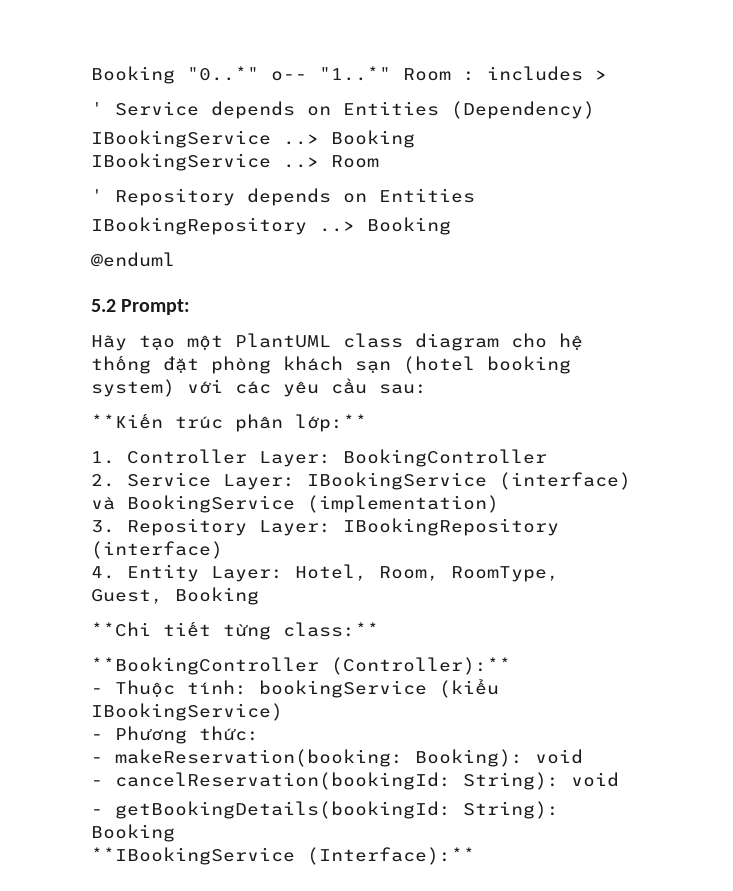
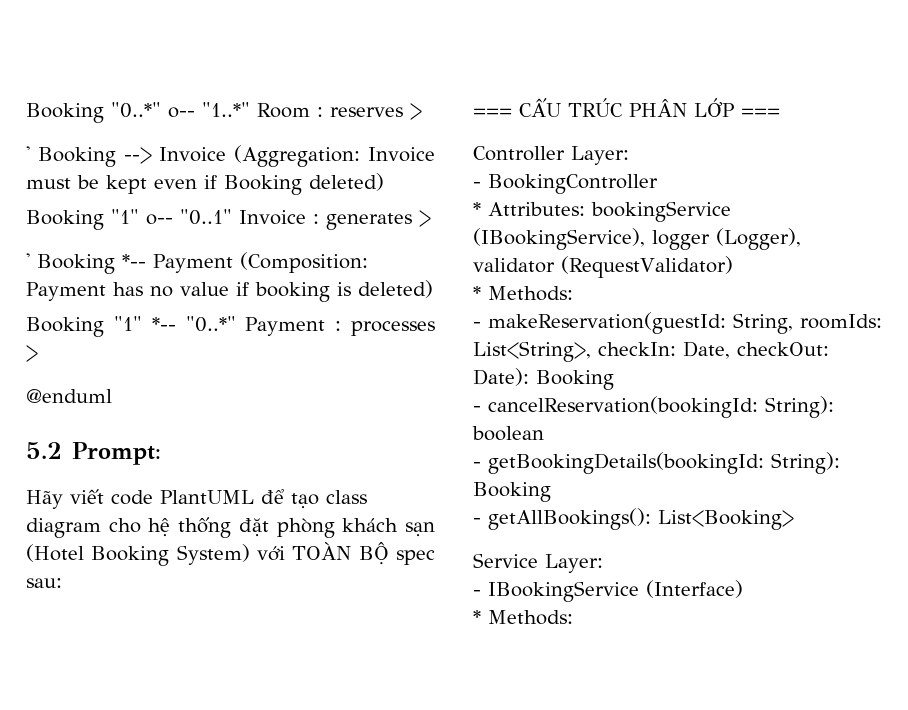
- Booking "0..*" o-- "1..*" Room : includes >
- ' Service depends on Entities (Dependency)
- IBookingService ..> Booking
- IBookingService ..> Room
- ' Repository depends on Entities
- IBookingRepository ..> Booking
+ Booking "0..*" o-- "1..*" Room : reserves >
+ ' Booking --> Invoice (Aggregation: Invoice must be kept even if Booking deleted)
+ Booking "1" o-- "0..1" Invoice : generates >
+ ' Booking *-- Payment (Composition: Payment has no value if booking is deleted)
+ Booking "1" *-- "0..*" Payment : processes >
- Hãy tạo một PlantUML class diagram cho hệ thống đặt phòng khách sạn (hotel booking system) với các yêu cầu sau:
- **Kiến trúc phân lớp:**
- 1. Controller Layer: BookingController
+ Hãy viết code PlantUML để tạo class diagram cho hệ thống đặt phòng khách sạn (Hotel Booking System) với TOÀN BỘ spec sau:
+ === CẤU TRÚC PHÂN LỚP ===
+ Controller Layer:
+ - BookingController
- 2. Service Layer: IBookingService (interface) và BookingService (implementation)
- 3. Repository Layer: IBookingRepository (interface)
- 4. Entity Layer: Hotel, Room, RoomType, Guest, Booking
- **Chi tiết từng class:**
- **BookingController (Controller):**
- - Thuộc tính: bookingService (kiểu IBookingService)
- - Phương thức:
- - makeReservation(booking: Booking): void
+ * Attributes: bookingService (IBookingService), logger (Logger), validator (RequestValidator)
+ * Methods:
+ - makeReservation(guestId: String, roomIds: List<String>, checkIn: Date, checkOut: Date): Booking
- - cancelReservation(bookingId: String): void
+ - cancelReservation(bookingId: String): boolean
- **IBookingService (Interface):**
+ - getAllBookings(): List<Booking>
+ Service Layer:
+ - IBookingService (Interface)
+ * Methods:

